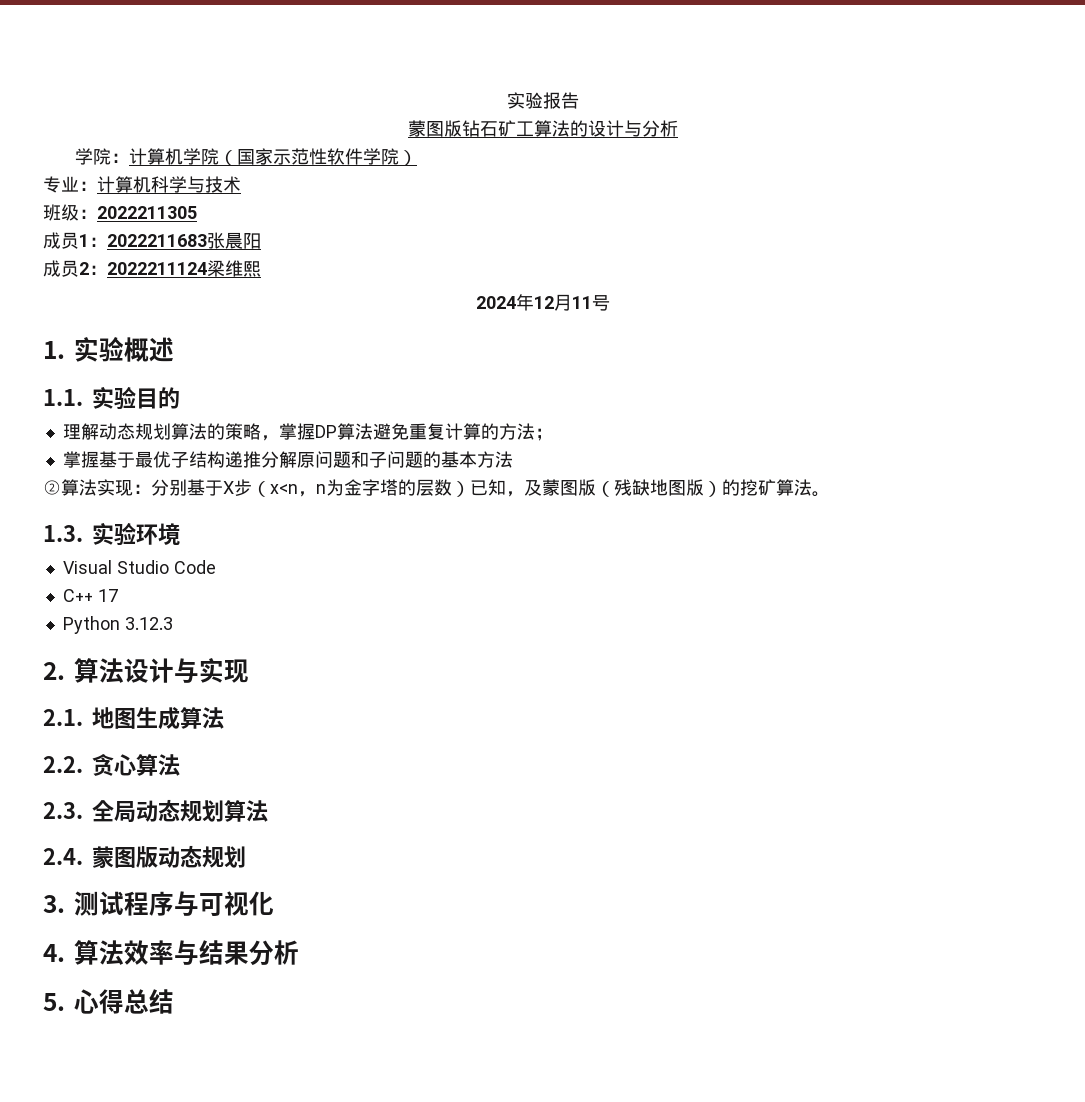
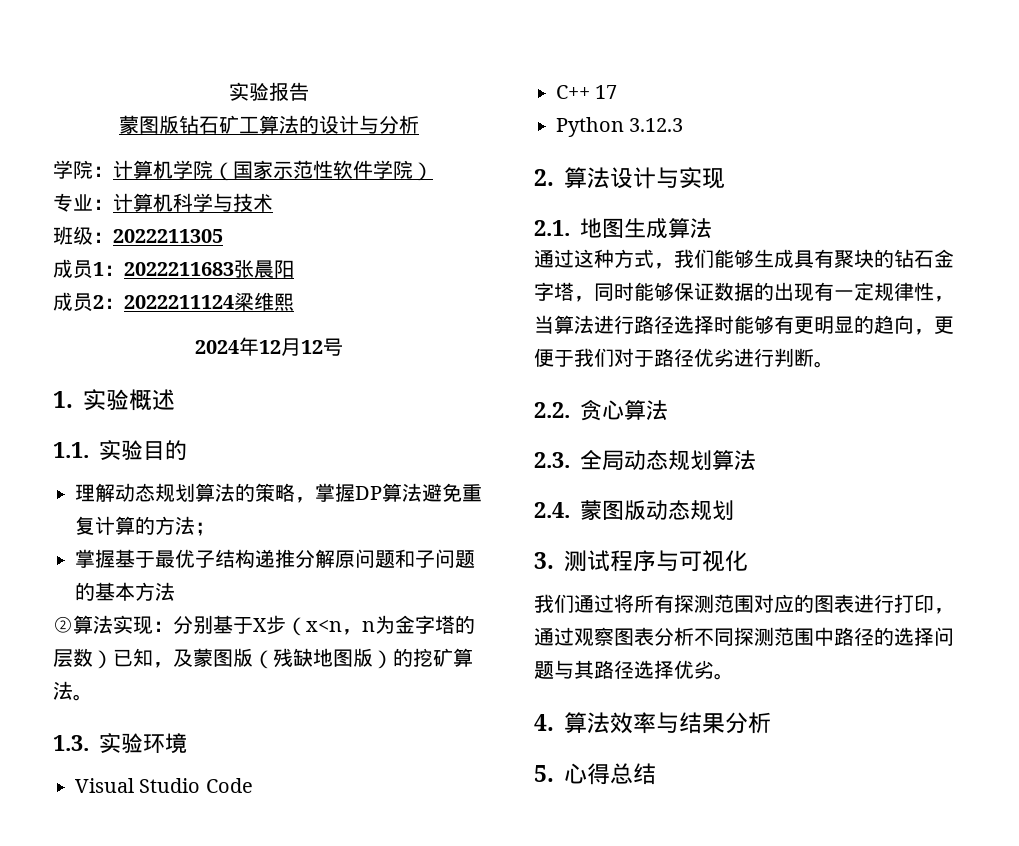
- 2024年12月11号
+ 2024年12月12号
+ 通过这种方式，我们能够生成具有聚块的钻石金字塔，同时能够保证数据的出现有一定规律性，当算法进行路径选择时能够有更明显的趋向，更便于我们对于路径优劣进行判断。
+ 我们通过将所有探测范围对应的图表进行打印，通过观察图表分析不同探测范围中路径的选择问题与其路径选择优劣。

